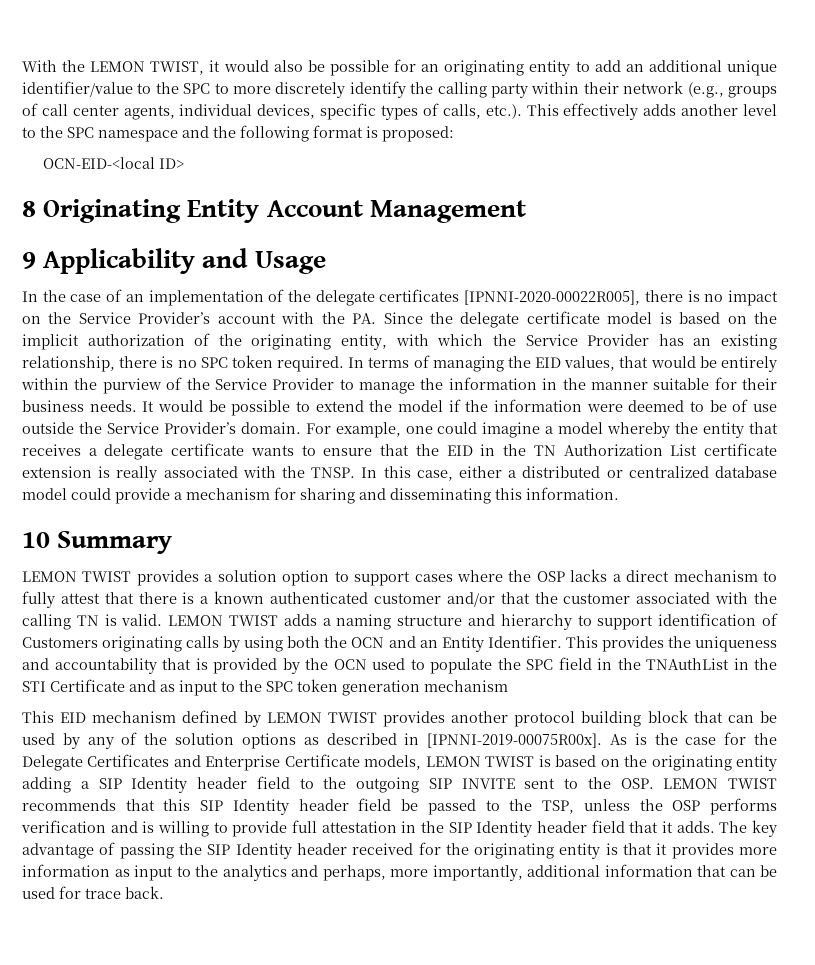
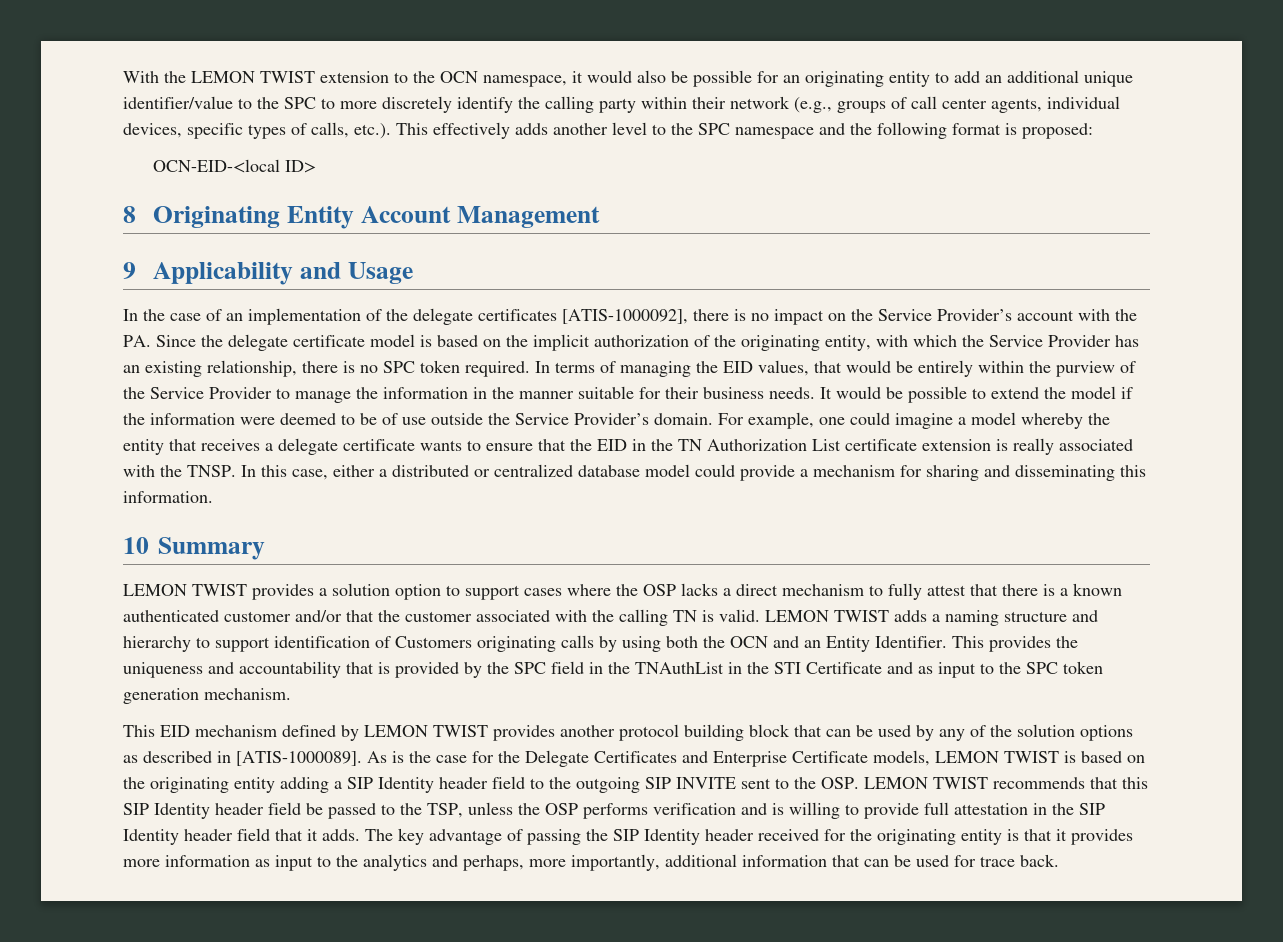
- With the LEMON TWIST, it would also be possible for an originating entity to add an additional unique identifier/value to the SPC to more discretely identify the calling party within their network (e.g., groups of call center agents, individual devices, specific types of calls, etc.). This effectively adds another level to the SPC namespace and the following format is proposed:
+ With the LEMON TWIST extension to the OCN namespace, it would also be possible for an originating entity to add an additional unique identifier/value to the SPC to more discretely identify the calling party within their network (e.g., groups of call center agents, individual devices, specific types of calls, etc.). This effectively adds another level to the SPC namespace and the following format is proposed:
- In the case of an implementation of the delegate certificates [IPNNI-2020-00022R005], there is no impact on the Service Provider’s account with the PA. Since the delegate certificate model is based on the implicit authorization of the originating entity, with which the Service Provider has an existing relationship, there is no SPC token required.
+ In the case of an implementation of the delegate certificates [ATIS-1000092], there is no impact on the Service Provider’s account with the PA. Since the delegate certificate model is based on the implicit authorization of the originating entity, with which the Service Provider has an existing relationship, there is no SPC token required.
- This provides the uniqueness and accountability that is provided by the OCN used to populate the SPC field in the TNAuthList in the STI Certificate and as input to the SPC token generation mechanism
+ This provides the uniqueness and accountability that is provided by the SPC field in the TNAuthList in the STI Certificate and as input to the SPC token generation mechanism.
- This EID mechanism defined by LEMON TWIST provides another protocol building block that can be used by any of the solution options as described in [IPNNI-2019-00075R00x].
+ This EID mechanism defined by LEMON TWIST provides another protocol building block that can be used by any of the solution options as described in [ATIS-1000089].

